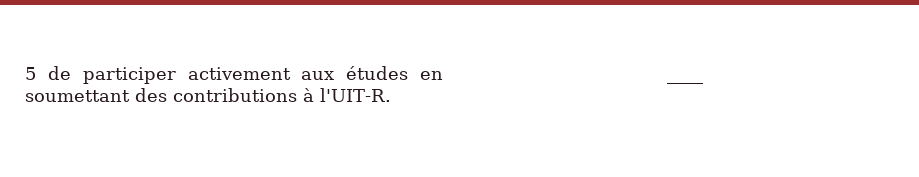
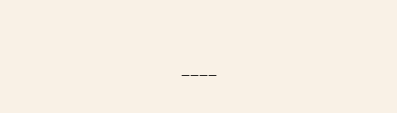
- 5 de participer activement aux études en soumettant des contributions à l'UIT-R.

